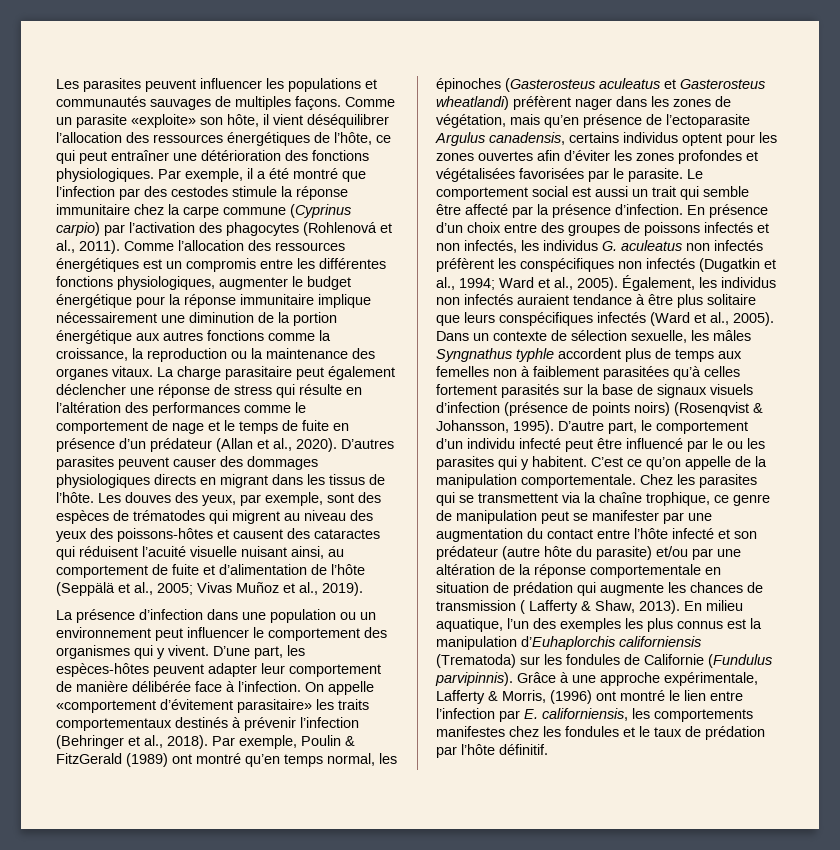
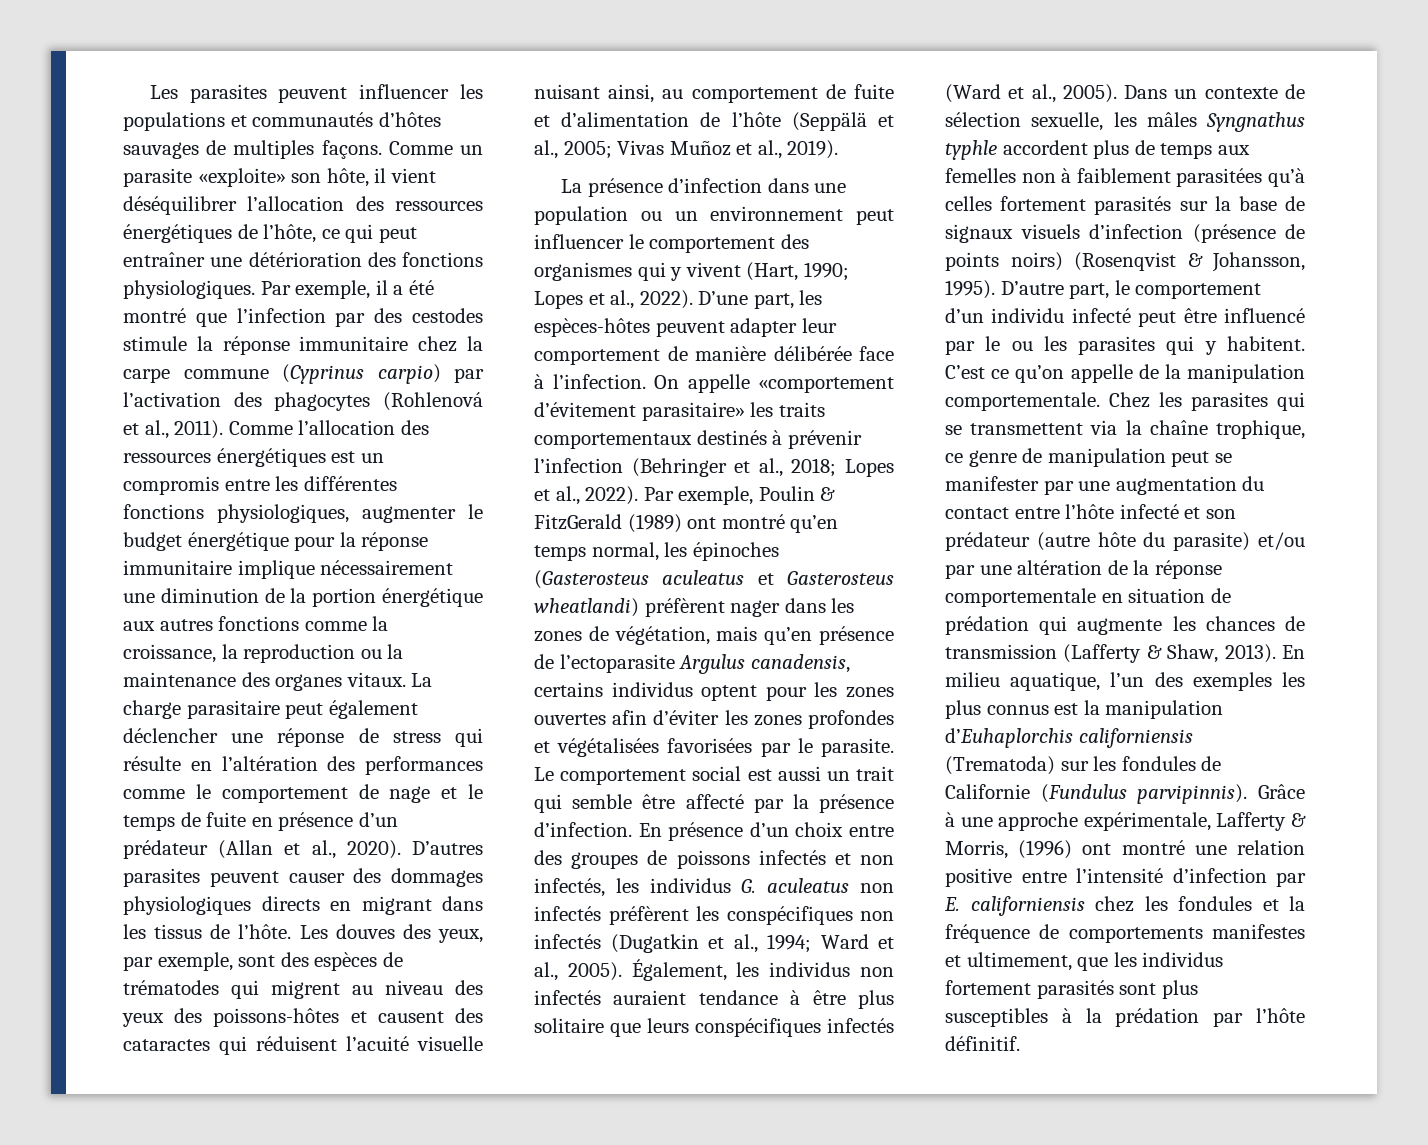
- Les parasites peuvent influencer les populations et communautés sauvages de multiples façons.
+ Les parasites peuvent influencer les populations et communautés d’hôtes sauvages de multiples façons.
- La présence d’infection dans une population ou un environnement peut influencer le comportement des organismes qui y vivent.
+ La présence d’infection dans une population ou un environnement peut influencer le comportement des organismes qui y vivent (Hart, 1990; Lopes et al., 2022).
- On appelle «comportement d’évitement parasitaire» les traits comportementaux destinés à prévenir l’infection (Behringer et al., 2018).
+ On appelle «comportement d’évitement parasitaire» les traits comportementaux destinés à prévenir l’infection (Behringer et al., 2018; Lopes et al., 2022).
- Chez les parasites qui se transmettent via la chaîne trophique, ce genre de manipulation peut se manifester par une augmentation du contact entre l’hôte infecté et son prédateur (autre hôte du parasite) et/ou par une altération de la réponse comportementale en situation de prédation qui augmente les chances de transmission ( Lafferty & Shaw, 2013).
+ Chez les parasites qui se transmettent via la chaîne trophique, ce genre de manipulation peut se manifester par une augmentation du contact entre l’hôte infecté et son prédateur (autre hôte du parasite) et/ou par une altération de la réponse comportementale en situation de prédation qui augmente les chances de transmission (Lafferty & Shaw, 2013).
- Grâce à une approche expérimentale, Lafferty & Morris, (1996) ont montré le lien entre l’infection par E. californiensis, les comportements manifestes chez les fondules et le taux de prédation par l’hôte définitif.
+ Grâce à une approche expérimentale, Lafferty & Morris, (1996) ont montré une relation positive entre l’intensité d’infection par E. californiensis chez les fondules et la fréquence de comportements manifestes et ultimement, que les individus fortement parasités sont plus susceptibles à la prédation par l’hôte définitif.

